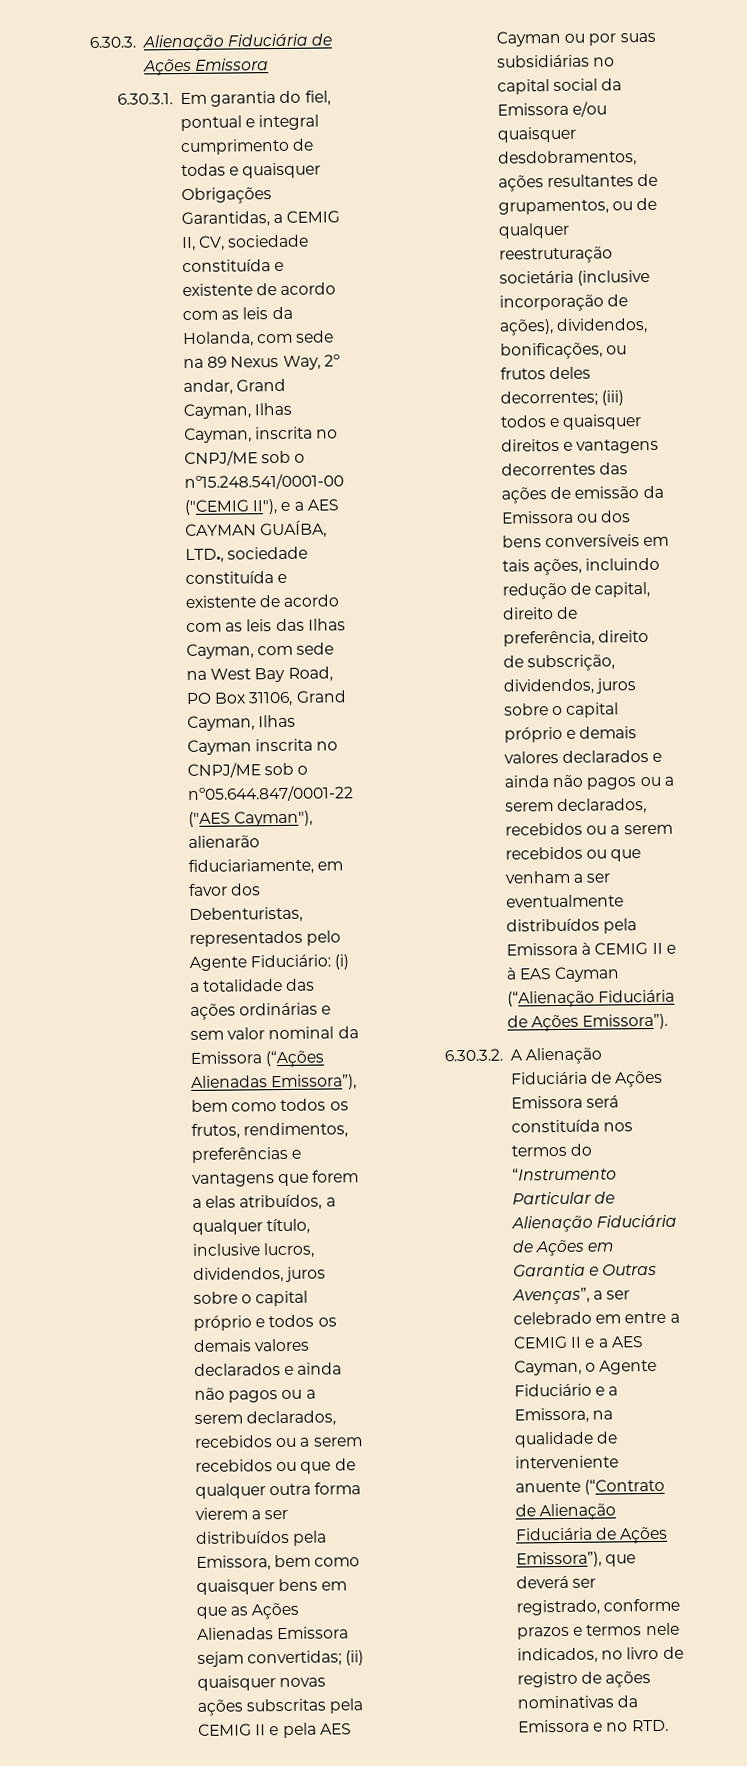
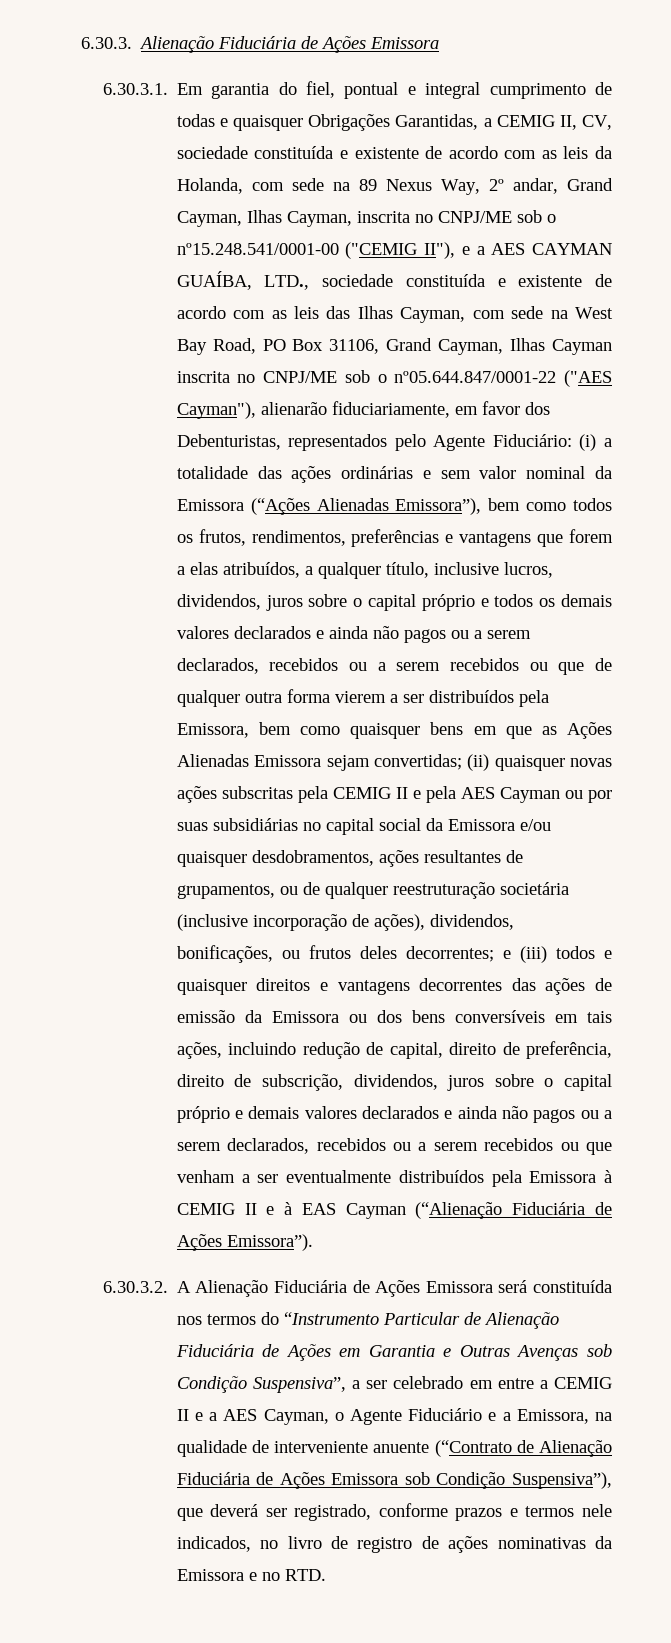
- (iii) todos e quaisquer direitos e vantagens decorrentes das ações de emissão da Emissora ou dos bens conversíveis em tais ações, incluindo redução de capital, direito de preferência, direito de subscrição, dividendos, juros sobre o capital próprio e demais valores declarados e ainda não pagos ou a serem declarados, recebidos ou a serem recebidos ou que venham a ser eventualmente distribuídos pela Emissora à CEMIG II e à EAS Cayman (“Alienação Fiduciária de Ações Emissora”).
+ e (iii) todos e quaisquer direitos e vantagens decorrentes das ações de emissão da Emissora ou dos bens conversíveis em tais ações, incluindo redução de capital, direito de preferência, direito de subscrição, dividendos, juros sobre o capital próprio e demais valores declarados e ainda não pagos ou a serem declarados, recebidos ou a serem recebidos ou que venham a ser eventualmente distribuídos pela Emissora à CEMIG II e à EAS Cayman (“Alienação Fiduciária de Ações Emissora”).
- 6.30.3.2. A Alienação Fiduciária de Ações Emissora será constituída nos termos do “Instrumento Particular de Alienação Fiduciária de Ações em Garantia e Outras Avenças”, a ser celebrado em entre a CEMIG II e a AES Cayman, o Agente Fiduciário e a Emissora, na qualidade de interveniente anuente (“Contrato de Alienação Fiduciária de Ações Emissora”), que deverá ser registrado, conforme prazos e termos nele indicados, no livro de registro de ações nominativas da Emissora e no RTD.
+ 6.30.3.2. A Alienação Fiduciária de Ações Emissora será constituída nos termos do “Instrumento Particular de Alienação Fiduciária de Ações em Garantia e Outras Avenças sob Condição Suspensiva”, a ser celebrado em entre a CEMIG II e a AES Cayman, o Agente Fiduciário e a Emissora, na qualidade de interveniente anuente (“Contrato de Alienação Fiduciária de Ações Emissora sob Condição Suspensiva”), que deverá ser registrado, conforme prazos e termos nele indicados, no livro de registro de ações nominativas da Emissora e no RTD.

